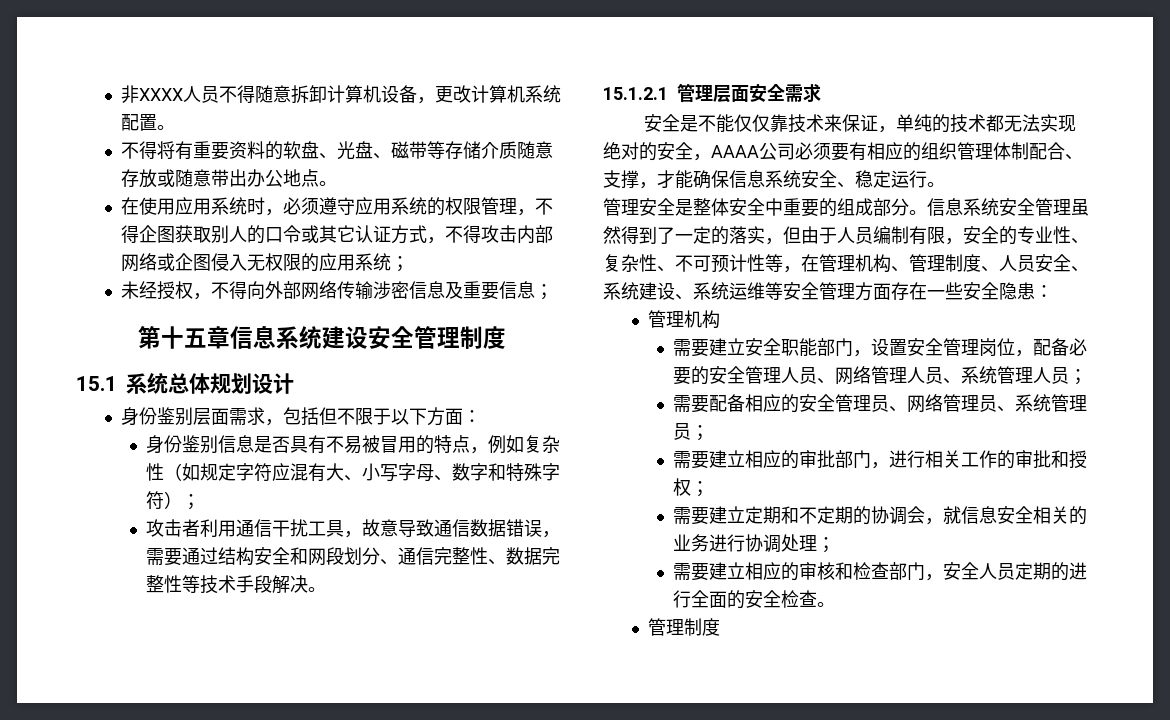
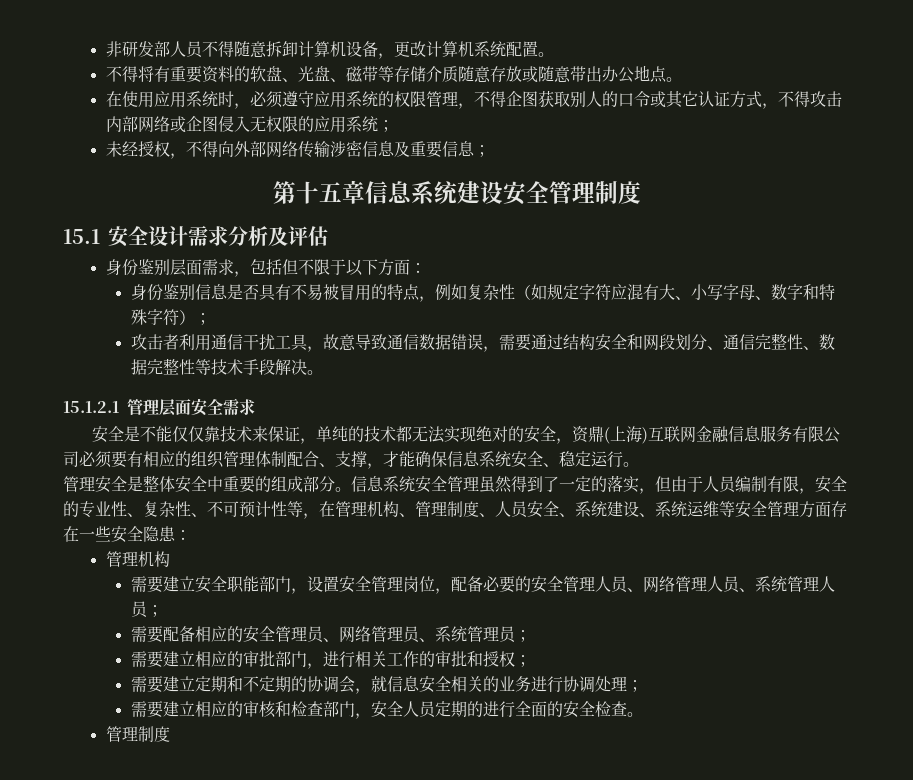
- 非XXXX人员不得随意拆卸计算机设备，更改计算机系统配置。
+ 非研发部人员不得随意拆卸计算机设备，更改计算机系统配置。
- 15.1系统总体规划设计
+ 15.1安全设计需求分析及评估
- 安全是不能仅仅靠技术来保证，单纯的技术都无法实现绝对的安全，AAAA公司必须要有相应的组织管理体制配合、支撑，才能确保信息系统安全、稳定运行。
+ 安全是不能仅仅靠技术来保证，单纯的技术都无法实现绝对的安全，资鼎(上海)互联网金融信息服务有限公司必须要有相应的组织管理体制配合、支撑，才能确保信息系统安全、稳定运行。

